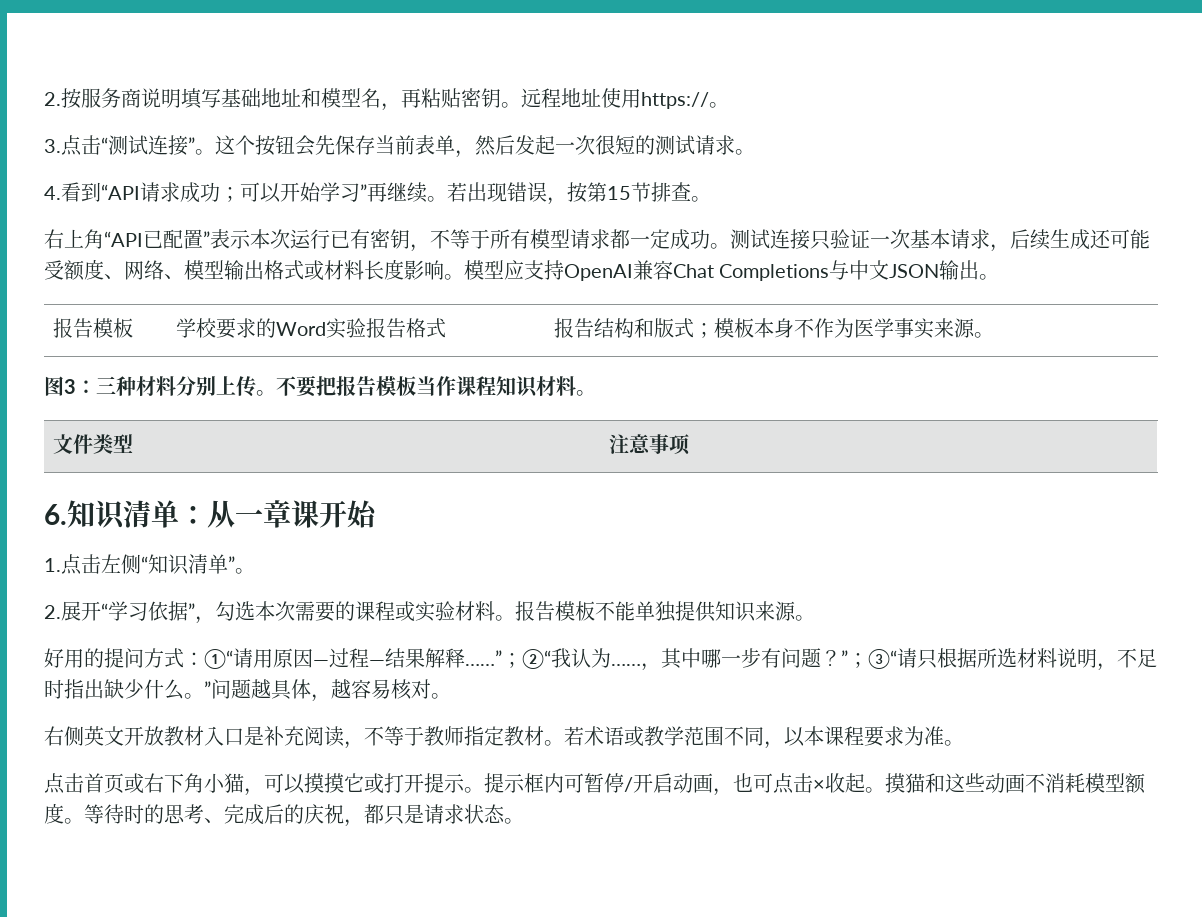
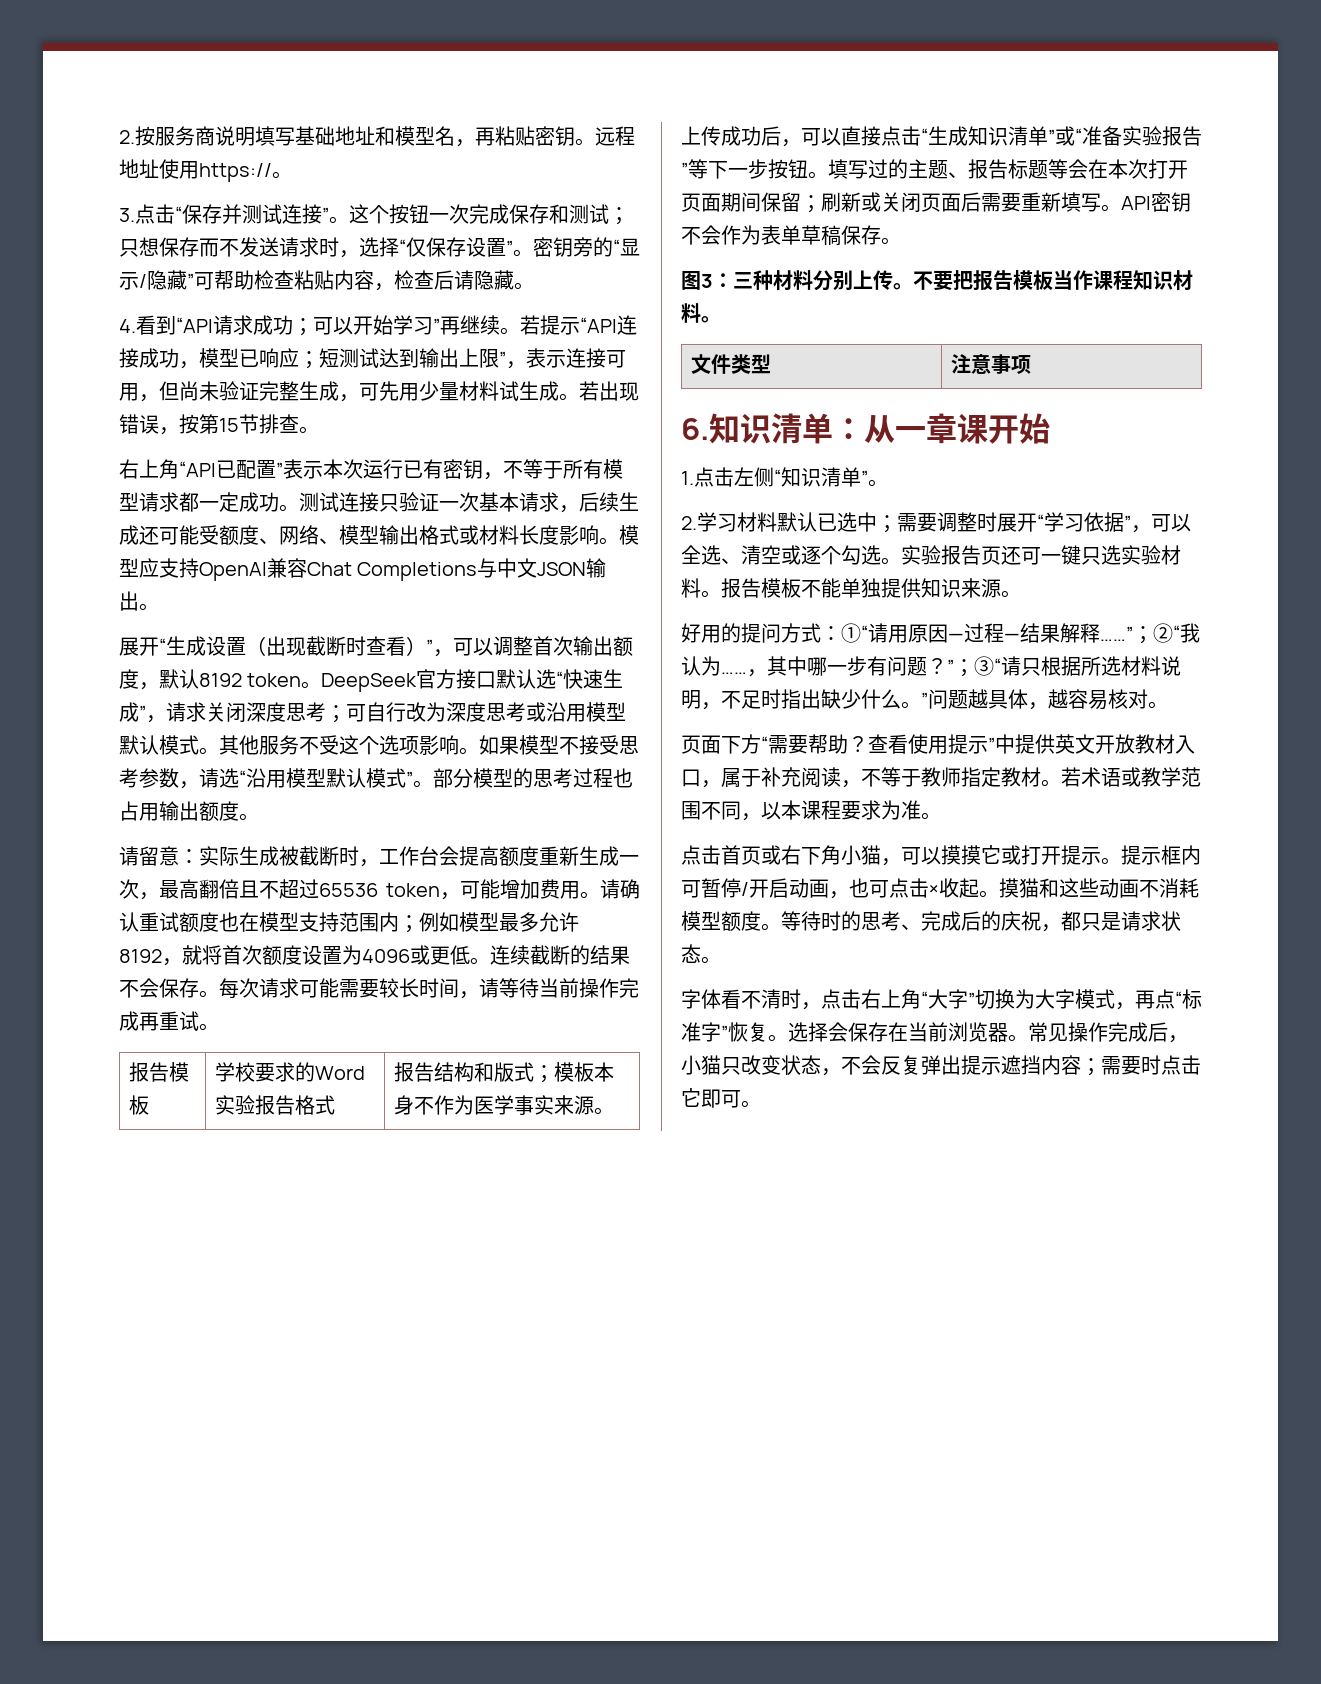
- 3.点击“测试连接”。
+ 3.点击“保存并测试连接”。
- 这个按钮会先保存当前表单，然后发起一次很短的测试请求。
+ 这个按钮一次完成保存和测试；只想保存而不发送请求时，选择“仅保存设置”。密钥旁的“显示/隐藏”可帮助检查粘贴内容，检查后请隐藏。
- 若出现错误，按第15节排查。
+ 若提示“API连接成功，模型已响应；短测试达到输出上限”，表示连接可用，但尚未验证完整生成，可先用少量材料试生成。若出现错误，按第15节排查。
+ 展开“生成设置（出现截断时查看）”，可以调整首次输出额度，默认8192 token。DeepSeek官方接口默认选“快速生成”，请求关闭深度思考；可自行改为深度思考或沿用模型默认模式。其他服务不受这个选项影响。如果模型不接受思考参数，请选“沿用模型默认模式”。部分模型的思考过程也占用输出额度。
+ 请留意：实际生成被截断时，工作台会提高额度重新生成一次，最高翻倍且不超过65536 token，可能增加费用。请确认重试额度也在模型支持范围内；例如模型最多允许8192，就将首次额度设置为4096或更低。连续截断的结果不会保存。每次请求可能需要较长时间，请等待当前操作完成再重试。
+ 上传成功后，可以直接点击“生成知识清单”或“准备实验报告”等下一步按钮。填写过的主题、报告标题等会在本次打开页面期间保留；刷新或关闭页面后需要重新填写。API密钥不会作为表单草稿保存。
- 2.展开“学习依据”，勾选本次需要的课程或实验材料。
+ 2.学习材料默认已选中；需要调整时展开“学习依据”，可以全选、清空或逐个勾选。实验报告页还可一键只选实验材料。
- 右侧英文开放教材入口是补充阅读，不等于教师指定教材。
+ 页面下方“需要帮助？查看使用提示”中提供英文开放教材入口，属于补充阅读，不等于教师指定教材。
+ 字体看不清时，点击右上角“大字”切换为大字模式，再点“标准字”恢复。选择会保存在当前浏览器。常见操作完成后，小猫只改变状态，不会反复弹出提示遮挡内容；需要时点击它即可。

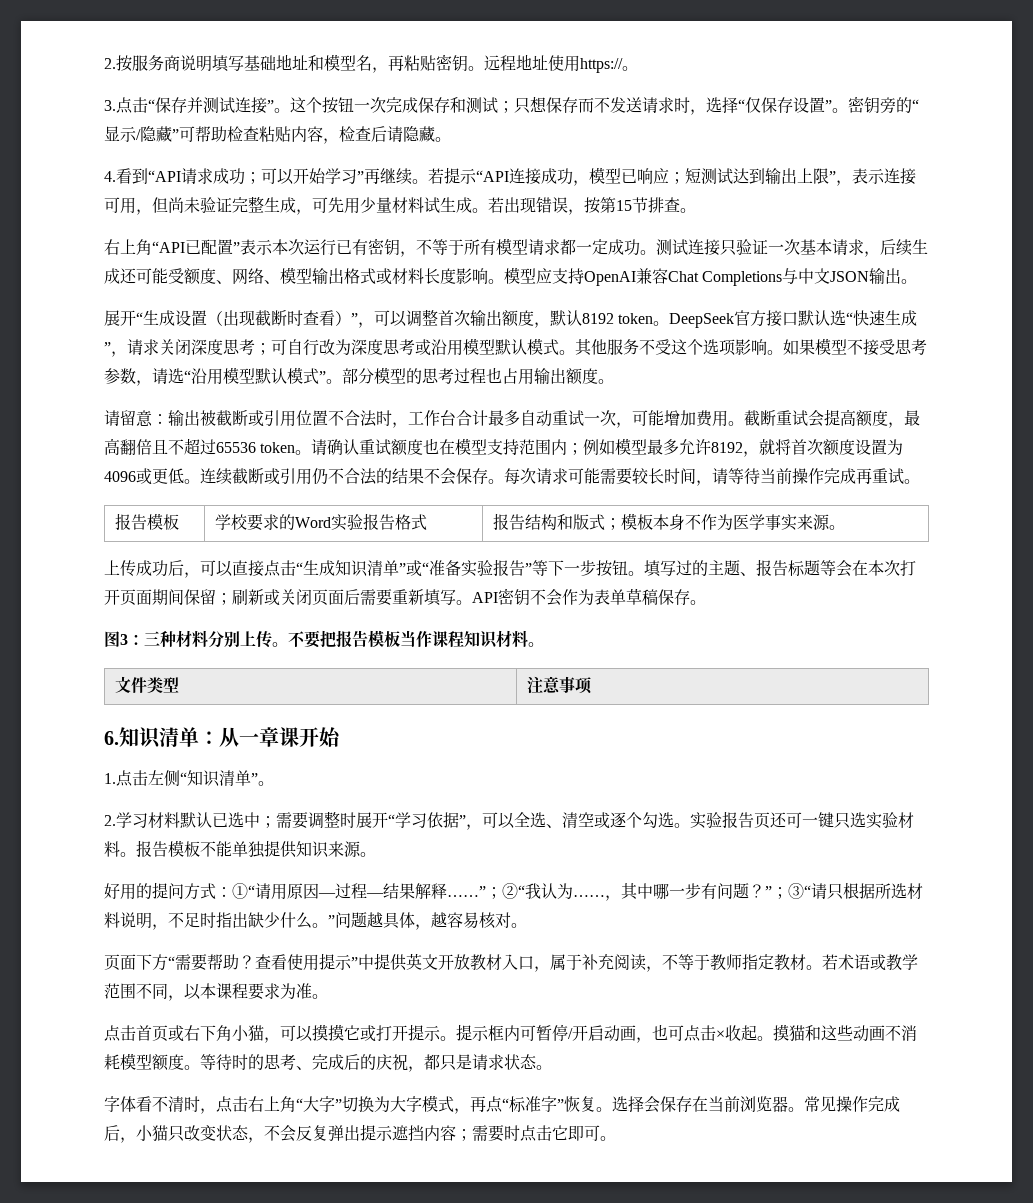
- 请留意：实际生成被截断时，工作台会提高额度重新生成一次，最高翻倍且不超过65536 token，可能增加费用。
+ 请留意：输出被截断或引用位置不合法时，工作台合计最多自动重试一次，可能增加费用。截断重试会提高额度，最高翻倍且不超过65536 token。
- 连续截断的结果不会保存。
+ 连续截断或引用仍不合法的结果不会保存。

